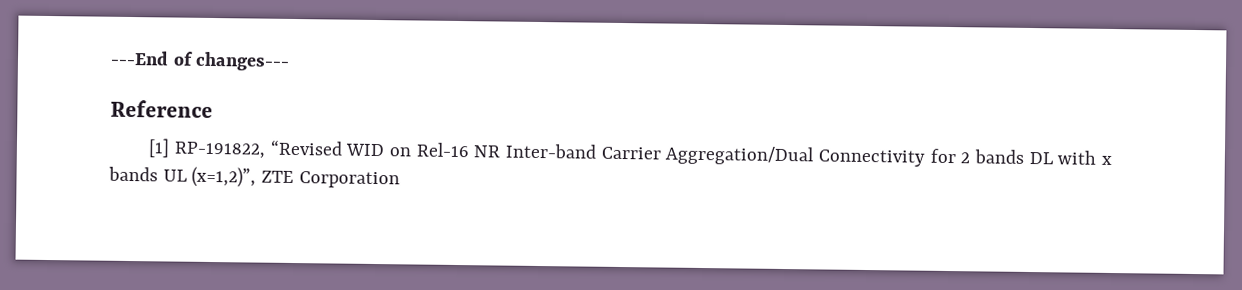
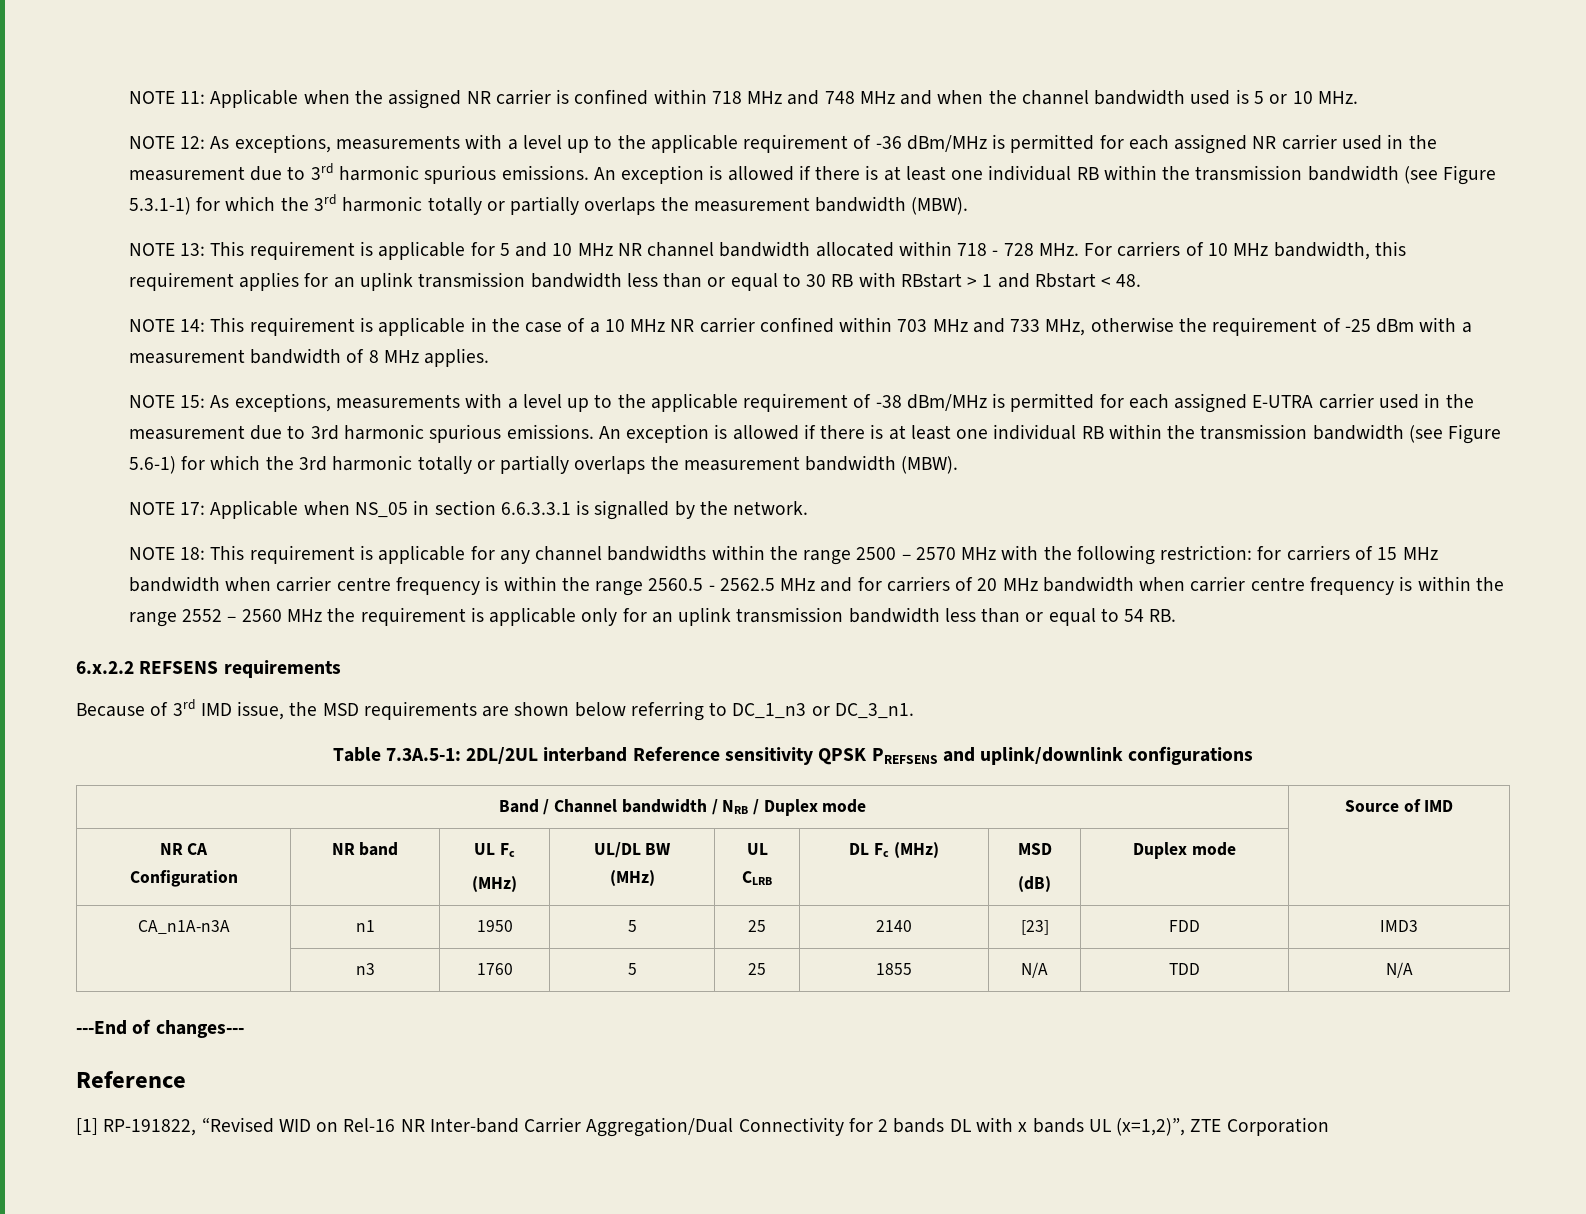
+ NOTE 11: Applicable when the assigned NR carrier is confined within 718 MHz and 748 MHz and when the channel bandwidth used is 5 or 10 MHz.
+ NOTE 12: As exceptions, measurements with a level up to the applicable requirement of -36 dBm/MHz is permitted for each assigned NR carrier used in the measurement due to 3rd harmonic spurious emissions. An exception is allowed if there is at least one individual RB within the transmission bandwidth (see Figure 5.3.1-1) for which the 3rd harmonic totally or partially overlaps the measurement bandwidth (MBW).
+ NOTE 13: This requirement is applicable for 5 and 10 MHz NR channel bandwidth allocated within 718 - 728 MHz. For carriers of 10 MHz bandwidth, this requirement applies for an uplink transmission bandwidth less than or equal to 30 RB with RBstart > 1 and Rbstart < 48.
+ NOTE 14: This requirement is applicable in the case of a 10 MHz NR carrier confined within 703 MHz and 733 MHz, otherwise the requirement of -25 dBm with a measurement bandwidth of 8 MHz applies.
+ NOTE 15: As exceptions, measurements with a level up to the applicable requirement of -38 dBm/MHz is permitted for each assigned E-UTRA carrier used in the measurement due to 3rd harmonic spurious emissions. An exception is allowed if there is at least one individual RB within the transmission bandwidth (see Figure 5.6-1) for which the 3rd harmonic totally or partially overlaps the measurement bandwidth (MBW).
+ NOTE 17: Applicable when NS_05 in section 6.6.3.3.1 is signalled by the network.
+ NOTE 18: This requirement is applicable for any channel bandwidths within the range 2500 – 2570 MHz with the following restriction: for carriers of 15 MHz bandwidth when carrier centre frequency is within the range 2560.5 - 2562.5 MHz and for carriers of 20 MHz bandwidth when carrier centre frequency is within the range 2552 – 2560 MHz the requirement is applicable only for an uplink transmission bandwidth less than or equal to 54 RB.
+ 6.x.2.2 REFSENS requirements
+ Because of 3rd IMD issue, the MSD requirements are shown below referring to DC_1_n3 or DC_3_n1.
+ Table 7.3A.5-1: 2DL/2UL interband Reference sensitivity QPSK PREFSENS and uplink/downlink configurations
+ Band / Channel bandwidth / NRB / Duplex mode | Source of IMD
+ NR CA
+ Configuration | NR band | UL Fc
+ (MHz) | UL/DL BW
+ (MHz) | UL
+ CLRB | DL Fc (MHz) | MSD
+ (dB) | Duplex mode |
+ CA_n1A-n3A | n1 | 1950 | 5 | 25 | 2140 | [23] | FDD | IMD3
+ | n3 | 1760 | 5 | 25 | 1855 | N/A | TDD | N/A

